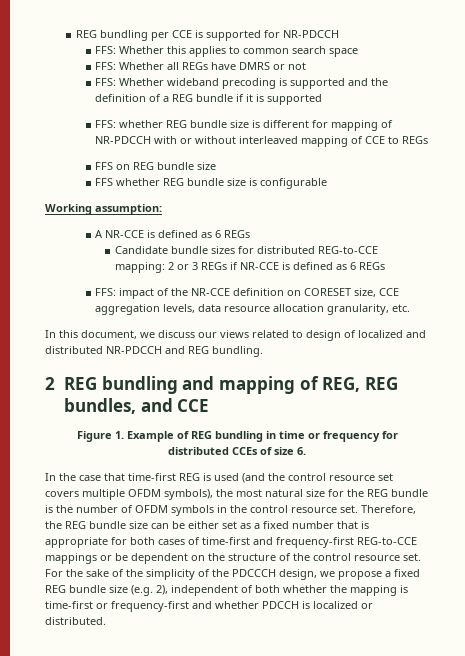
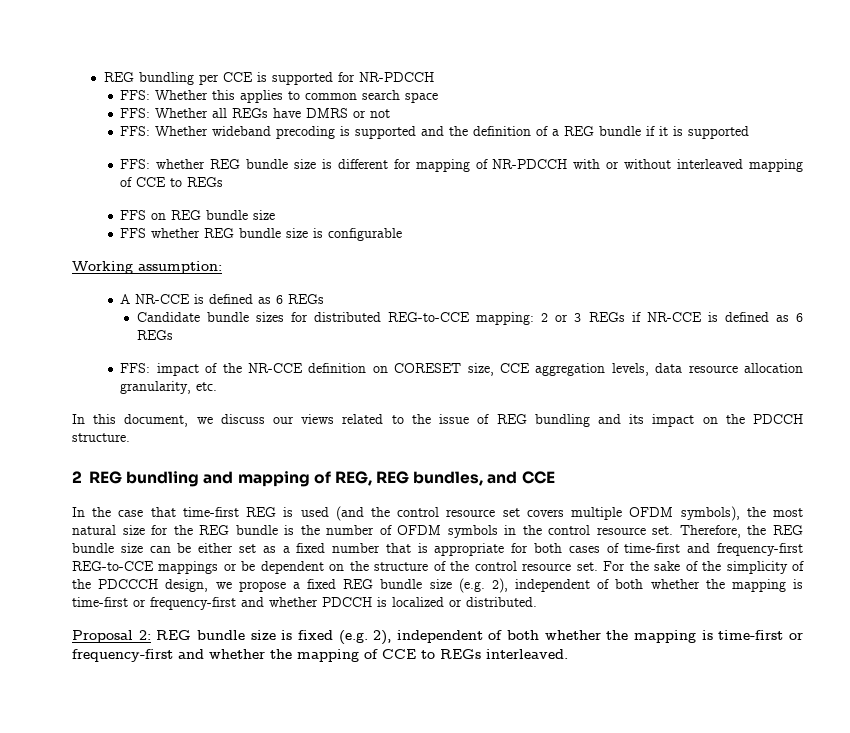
- In this document, we discuss our views related to design of localized and distributed NR-PDCCH and REG bundling.
+ In this document, we discuss our views related to the issue of REG bundling and its impact on the PDCCH structure.
- Figure 1. Example of REG bundling in time or frequency for distributed CCEs of size 6.
+ Proposal 2: REG bundle size is fixed (e.g. 2), independent of both whether the mapping is time-first or frequency-first and whether the mapping of CCE to REGs interleaved.

